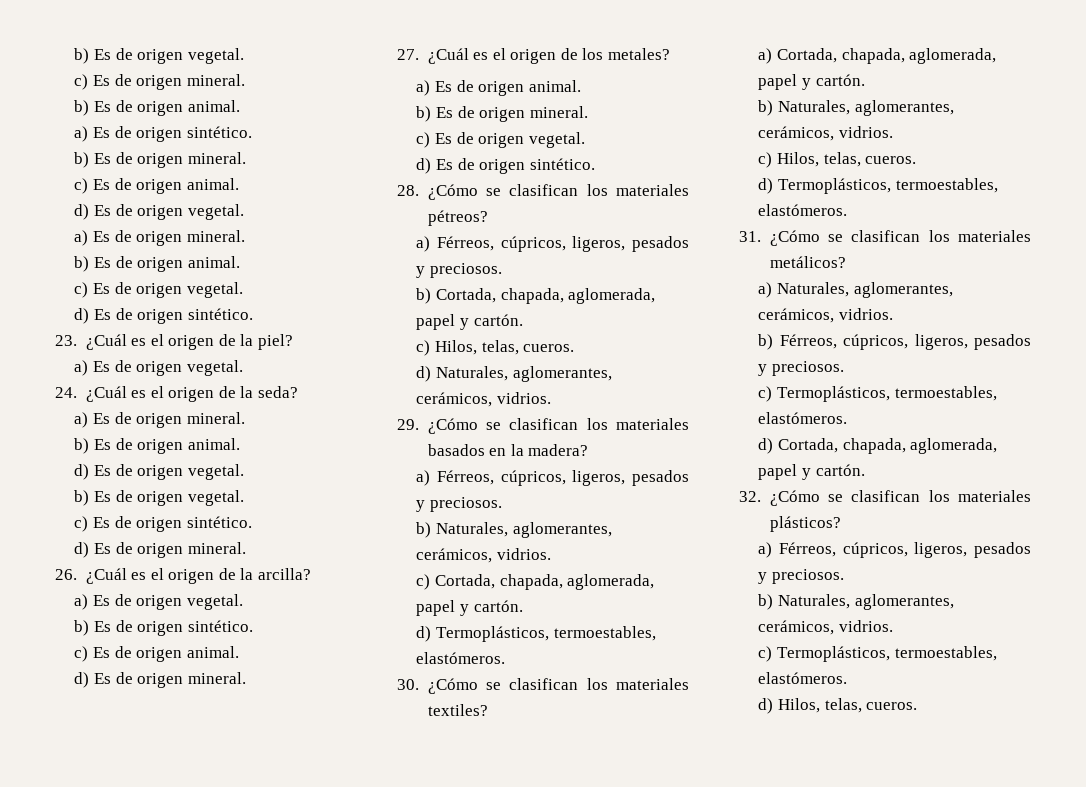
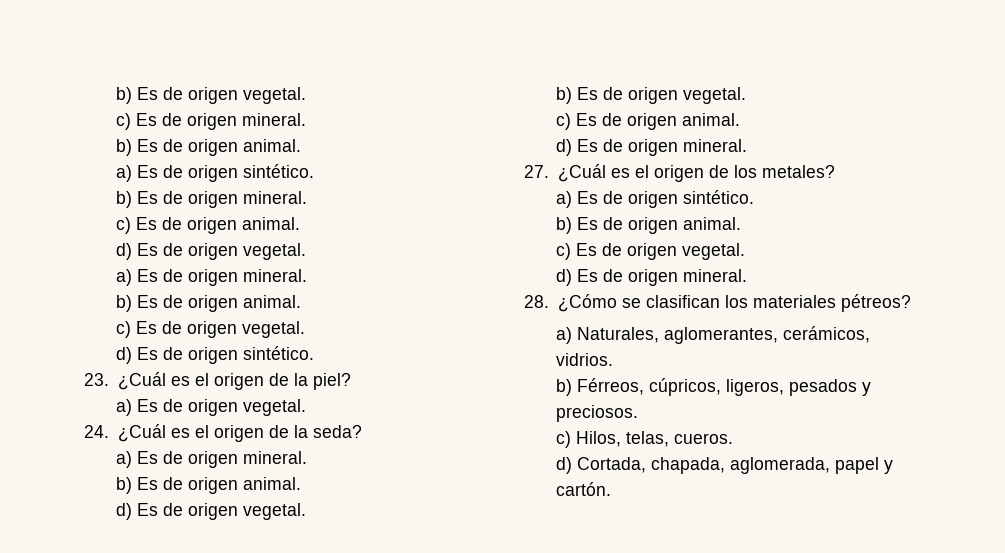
- c) Es de origen sintético.
- d) Es de origen mineral.
- 26. ¿Cuál es el origen de la arcilla?
- a) Es de origen vegetal.
- b) Es de origen sintético.
  27. ¿Cuál es el origen de los metales?
- a) Es de origen animal.
- b) Es de origen mineral.
+ a) Es de origen sintético.
+ b) Es de origen animal.
  c) Es de origen vegetal.
- d) Es de origen sintético.
+ d) Es de origen mineral.
  28. ¿Cómo se clasifican los materiales pétreos?
- a) Férreos, cúpricos, ligeros, pesados y preciosos.
- b) Cortada, chapada, aglomerada, papel y cartón.
- c) Hilos, telas, cueros.
- d) Naturales, aglomerantes, cerámicos, vidrios.
- 29. ¿Cómo se clasifican los materiales basados en la madera?
- a) Férreos, cúpricos, ligeros, pesados y preciosos.
- b) Naturales, aglomerantes, cerámicos, vidrios.
- c) Cortada, chapada, aglomerada, papel y cartón.
- d) Termoplásticos, termoestables, elastómeros.
- 30. ¿Cómo se clasifican los materiales textiles?
- a) Cortada, chapada, aglomerada, papel y cartón.
- b) Naturales, aglomerantes, cerámicos, vidrios.
- c) Hilos, telas, cueros.
- d) Termoplásticos, termoestables, elastómeros.
- 31. ¿Cómo se clasifican los materiales metálicos?
  b) Férreos, cúpricos, ligeros, pesados y preciosos.
- c) Termoplásticos, termoestables, elastómeros.
+ c) Hilos, telas, cueros.
- 32. ¿Cómo se clasifican los materiales plásticos?
- a) Férreos, cúpricos, ligeros, pesados y preciosos.
- b) Naturales, aglomerantes, cerámicos, vidrios.
- c) Termoplásticos, termoestables, elastómeros.
- d) Hilos, telas, cueros.

